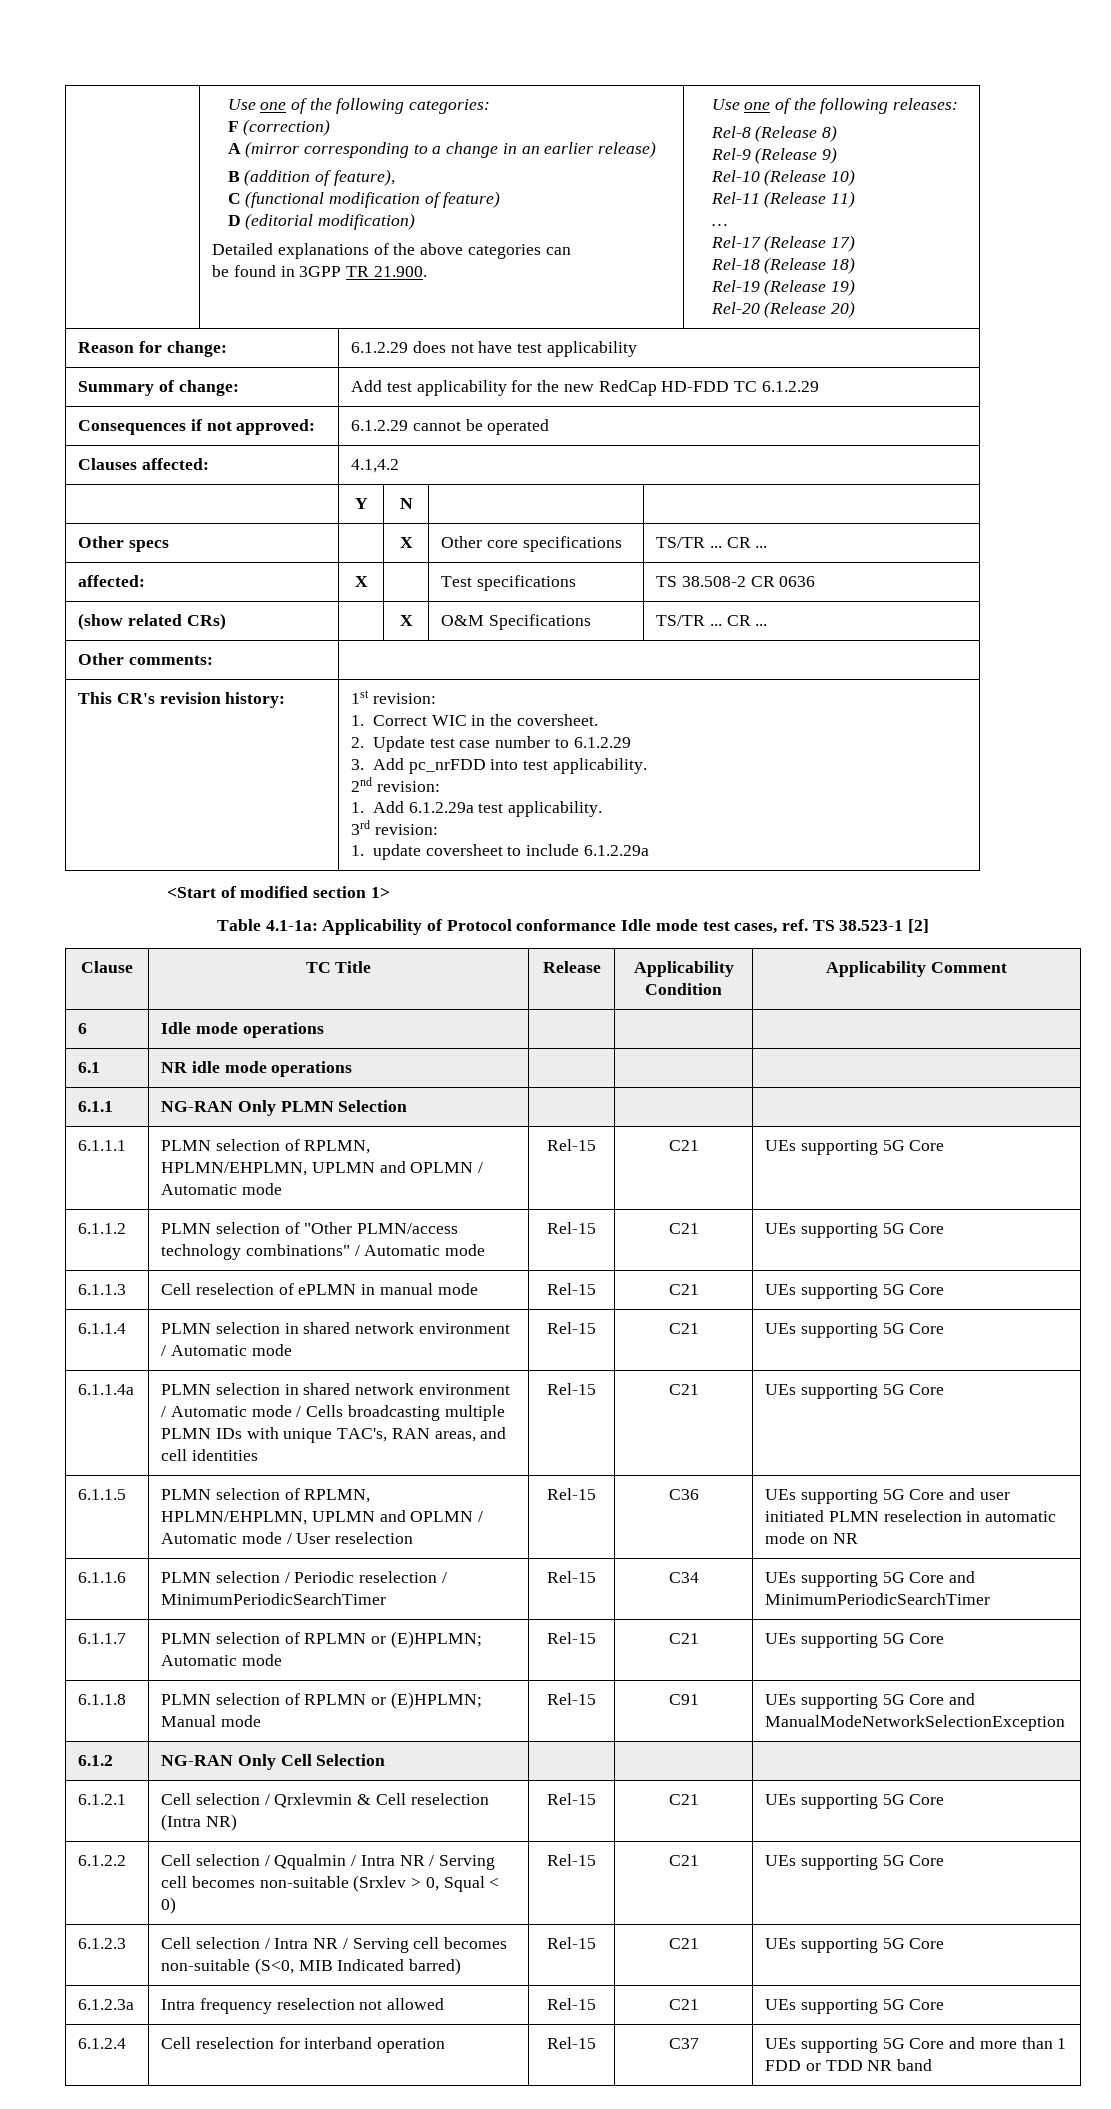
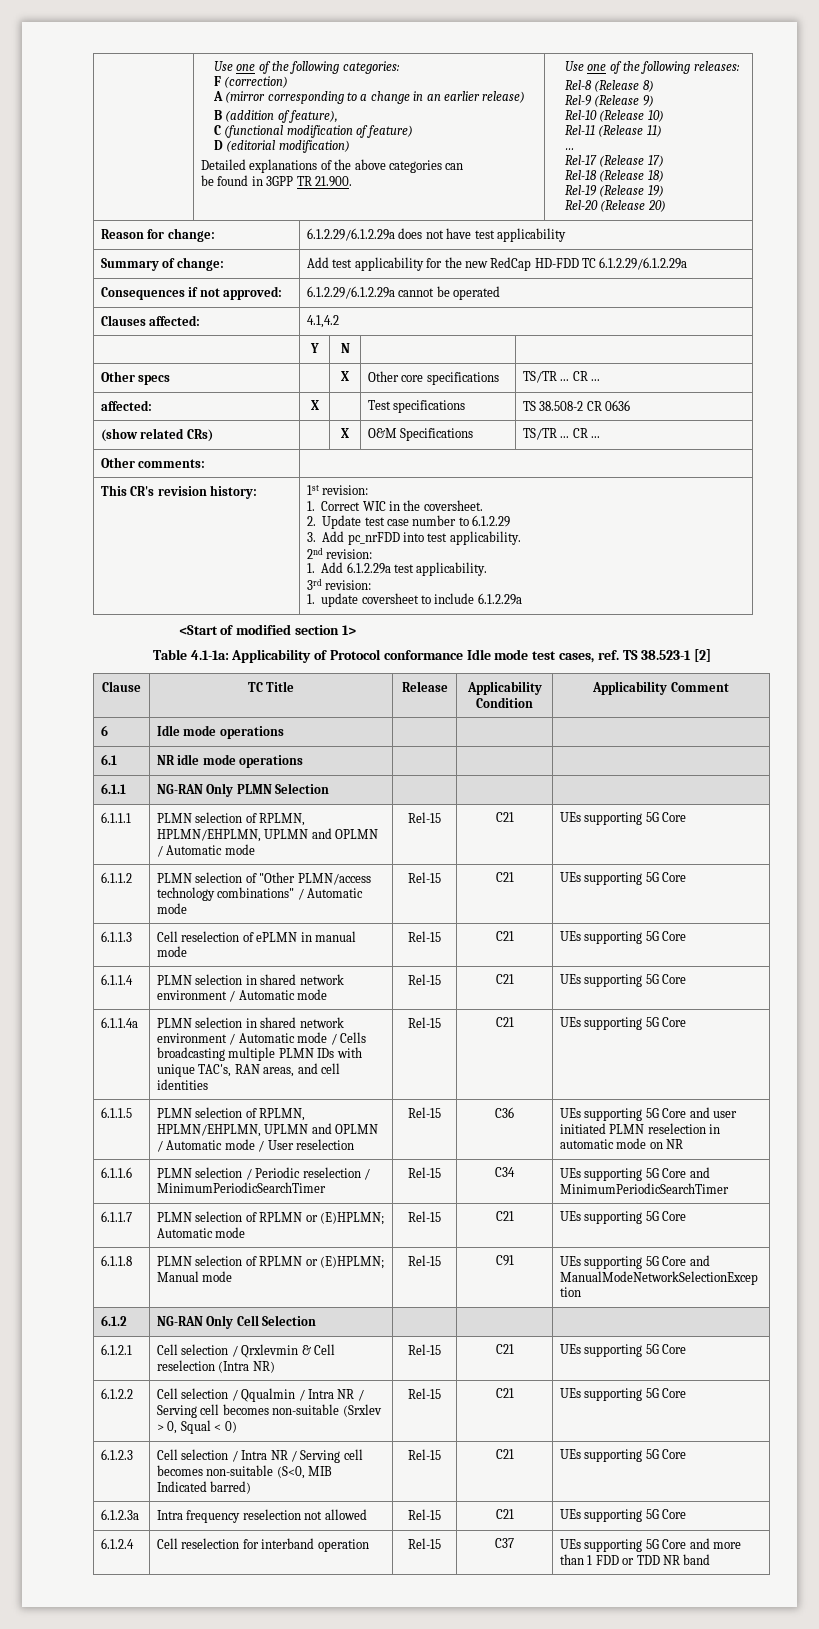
- Reason for change: | 6.1.2.29 does not have test applicability
+ Reason for change: | 6.1.2.29/6.1.2.29a does not have test applicability
- Summary of change: | Add test applicability for the new RedCap HD-FDD TC 6.1.2.29
+ Summary of change: | Add test applicability for the new RedCap HD-FDD TC 6.1.2.29/6.1.2.29a
- Consequences if not approved: | 6.1.2.29 cannot be operated
+ Consequences if not approved: | 6.1.2.29/6.1.2.29a cannot be operated

